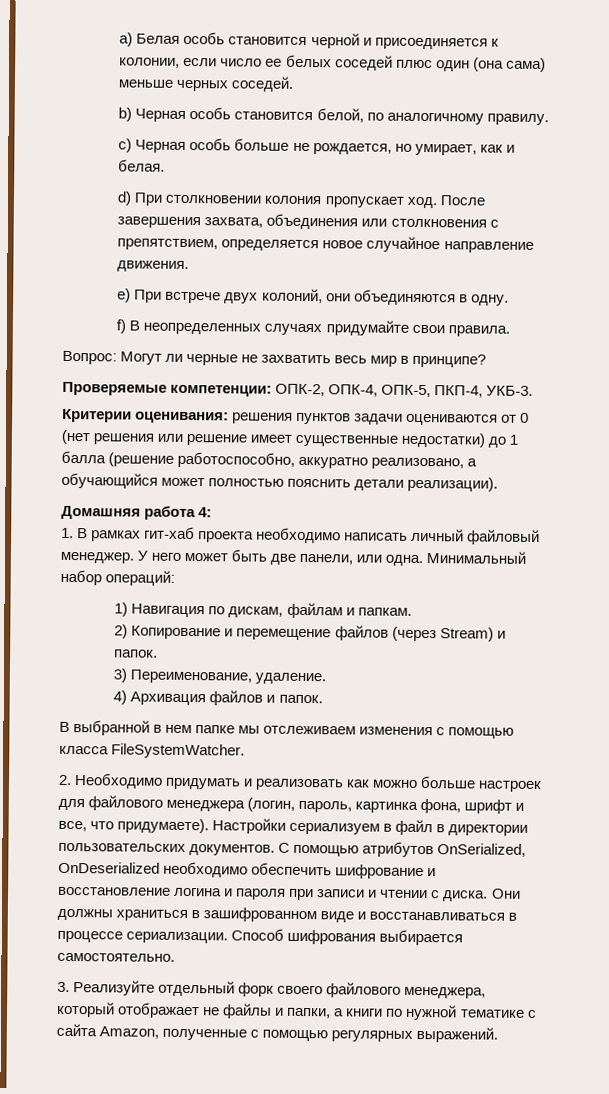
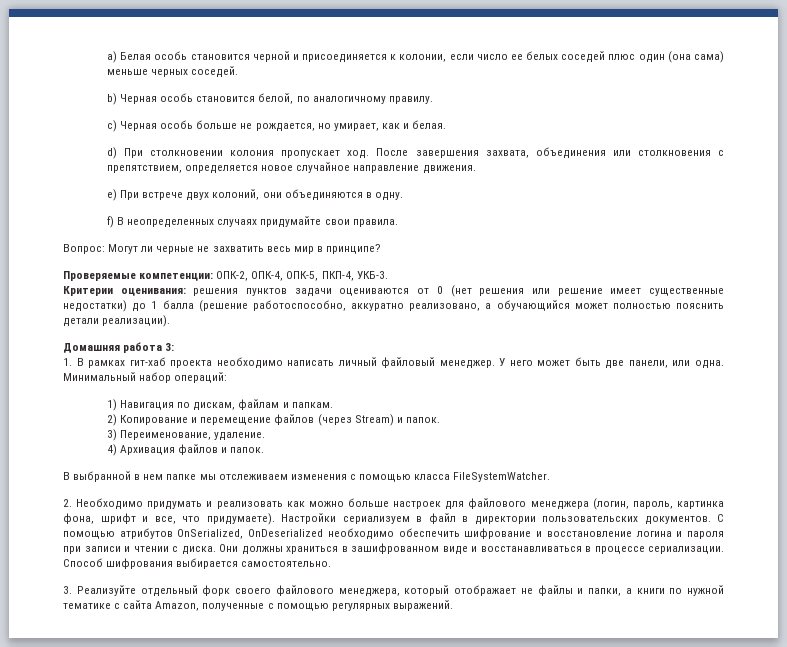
- Домашняя работа 4:
+ Домашняя работа 3:

